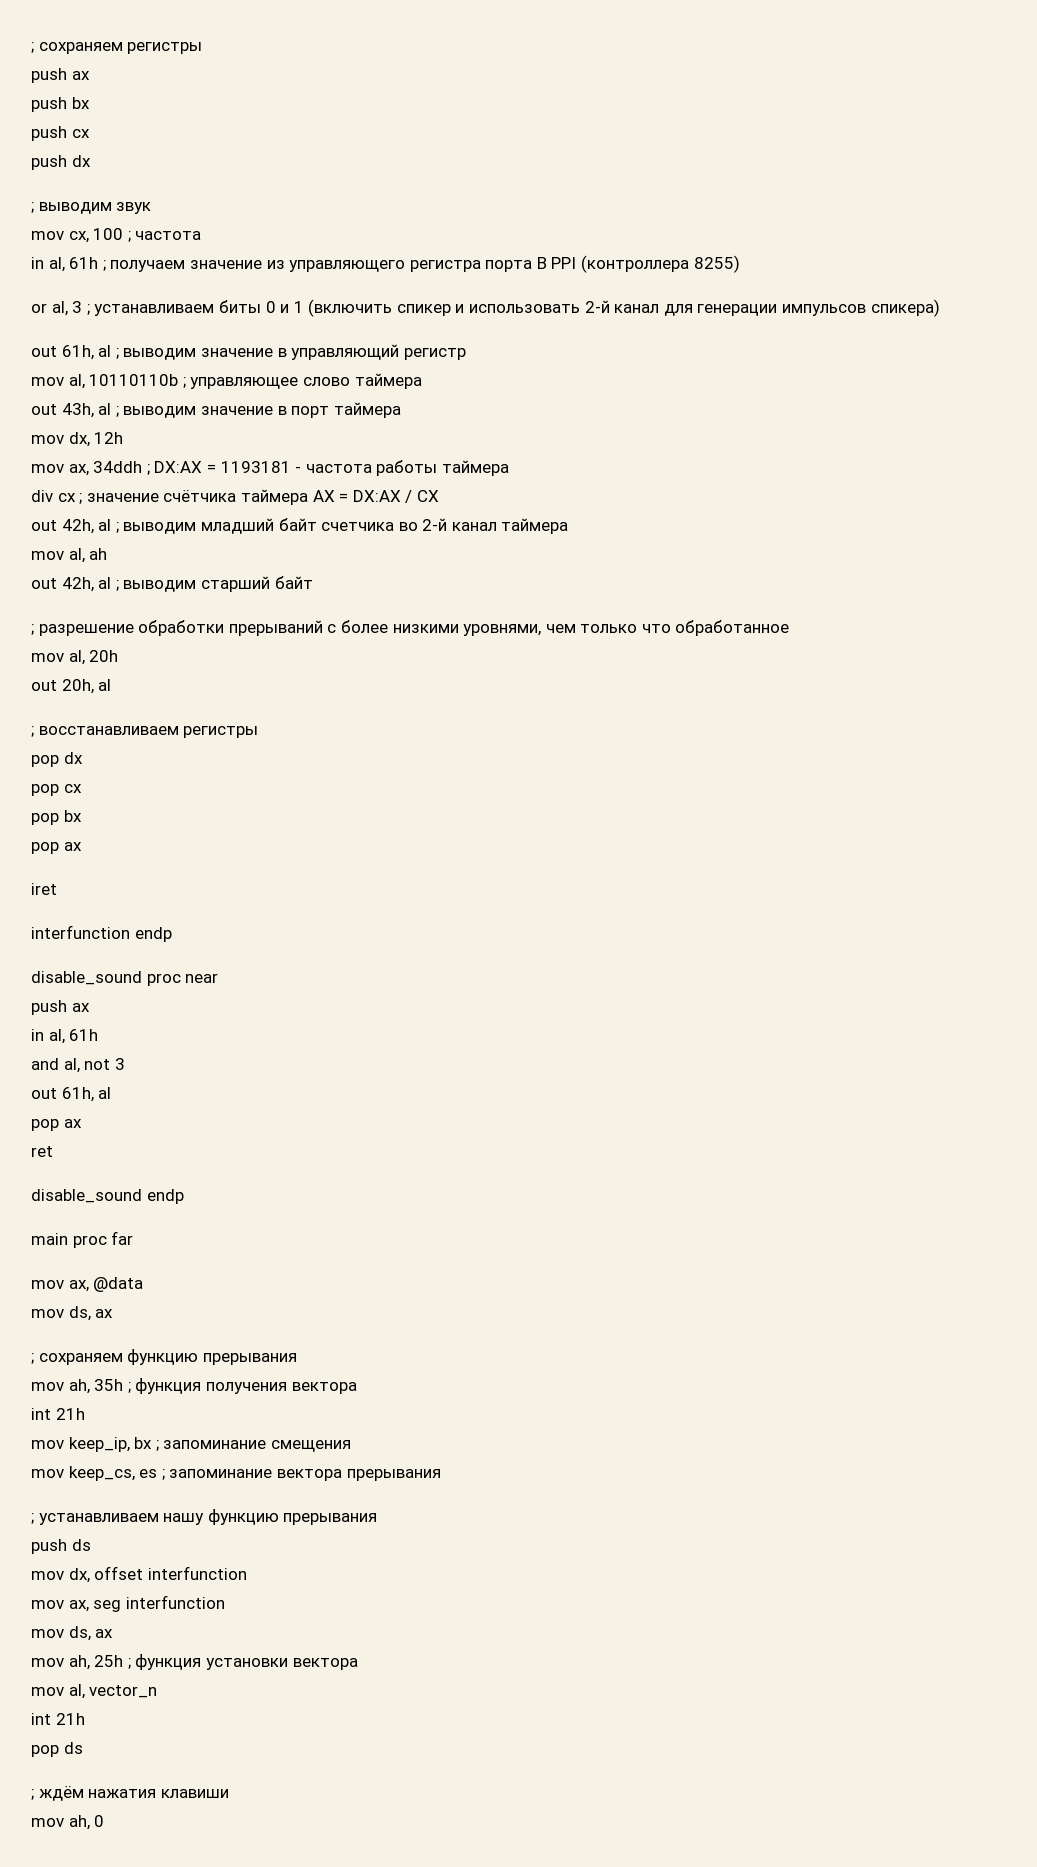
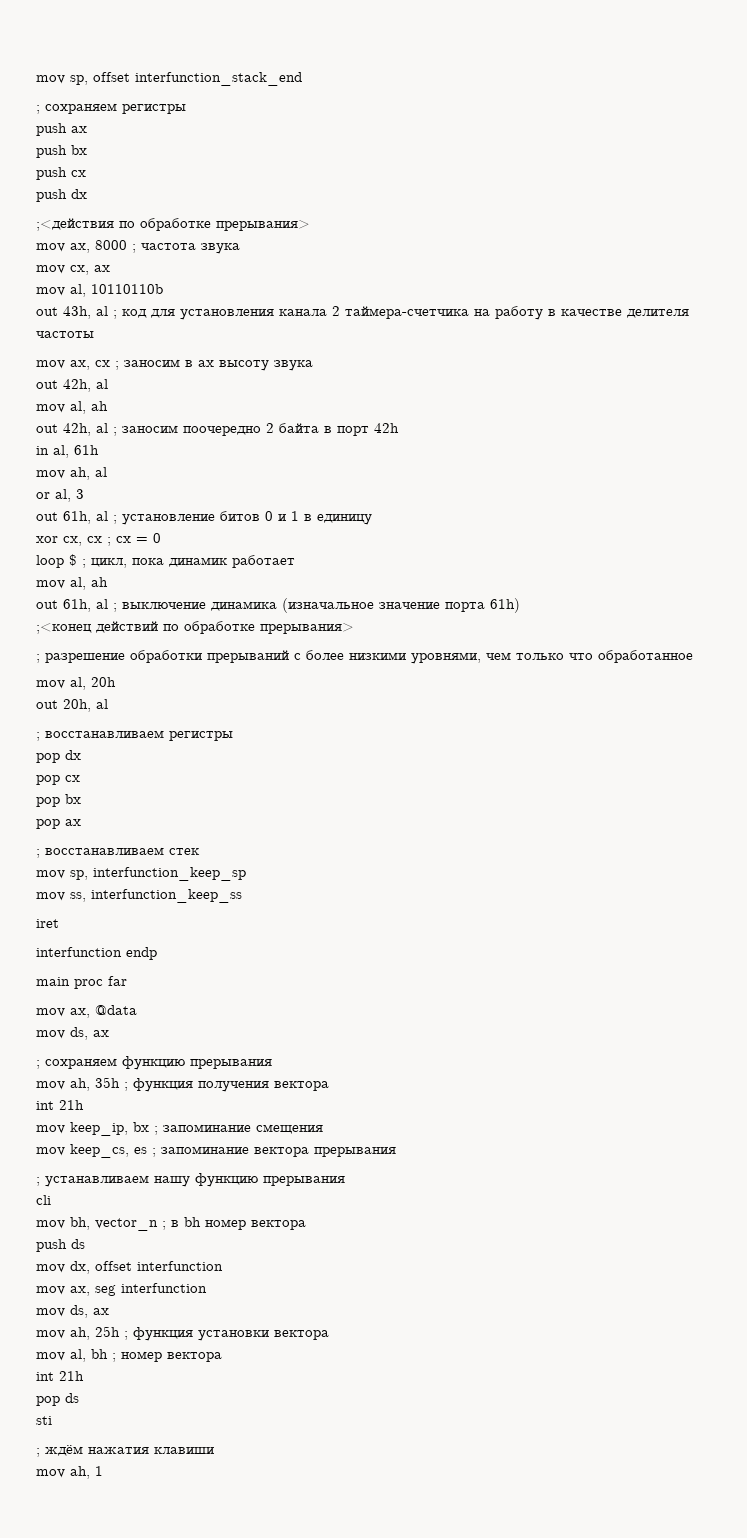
+ mov sp, offset interfunction_stack_end
- ; выводим звук
- mov cx, 100 ; частота
- in al, 61h ; получаем значение из управляющего регистра порта B PPI (контроллера 8255)
- or al, 3 ; устанавливаем биты 0 и 1 (включить спикер и использовать 2-й канал для генерации импульсов спикера)
- out 61h, al ; выводим значение в управляющий регистр
+ ;<действия по обработке прерывания>
+ mov ax, 8000 ; частота звука
+ mov cx, ax
- mov al, 10110110b ; управляющее слово таймера
+ mov al, 10110110b
- out 43h, al ; выводим значение в порт таймера
- mov dx, 12h
- mov ax, 34ddh ; DX:AX = 1193181 - частота работы таймера
- div cx ; значение счётчика таймера AX = DX:AX / CX
- out 42h, al ; выводим младший байт счетчика во 2-й канал таймера
+ out 43h, al ; код для установления канала 2 таймера-счетчика на работу в качестве делителя частоты
+ mov ax, cx ; заносим в ax высоту звука
+ out 42h, al
- out 42h, al ; выводим старший байт
+ out 42h, al ; заносим поочередно 2 байта в порт 42h
+ in al, 61h
+ mov ah, al
+ or al, 3
+ out 61h, al ; установление битов 0 и 1 в единицу
+ xor cx, cx ; cx = 0
+ loop $ ; цикл, пока динамик работает
+ mov al, ah
+ out 61h, al ; выключение динамика (изначальное значение порта 61h)
+ ;<конец действий по обработке прерывания>
+ ; восстанавливаем стек
+ mov sp, interfunction_keep_sp
+ mov ss, interfunction_keep_ss
  iret
  interfunction endp
- disable_sound proc near
- push ax
- in al, 61h
- and al, not 3
- out 61h, al
- pop ax
- ret
- disable_sound endp
+ cli
+ mov bh, vector_n ; в bh номер вектора
- mov al, vector_n
+ mov al, bh ; номер вектора
+ sti
- mov ah, 0
+ mov ah, 1

